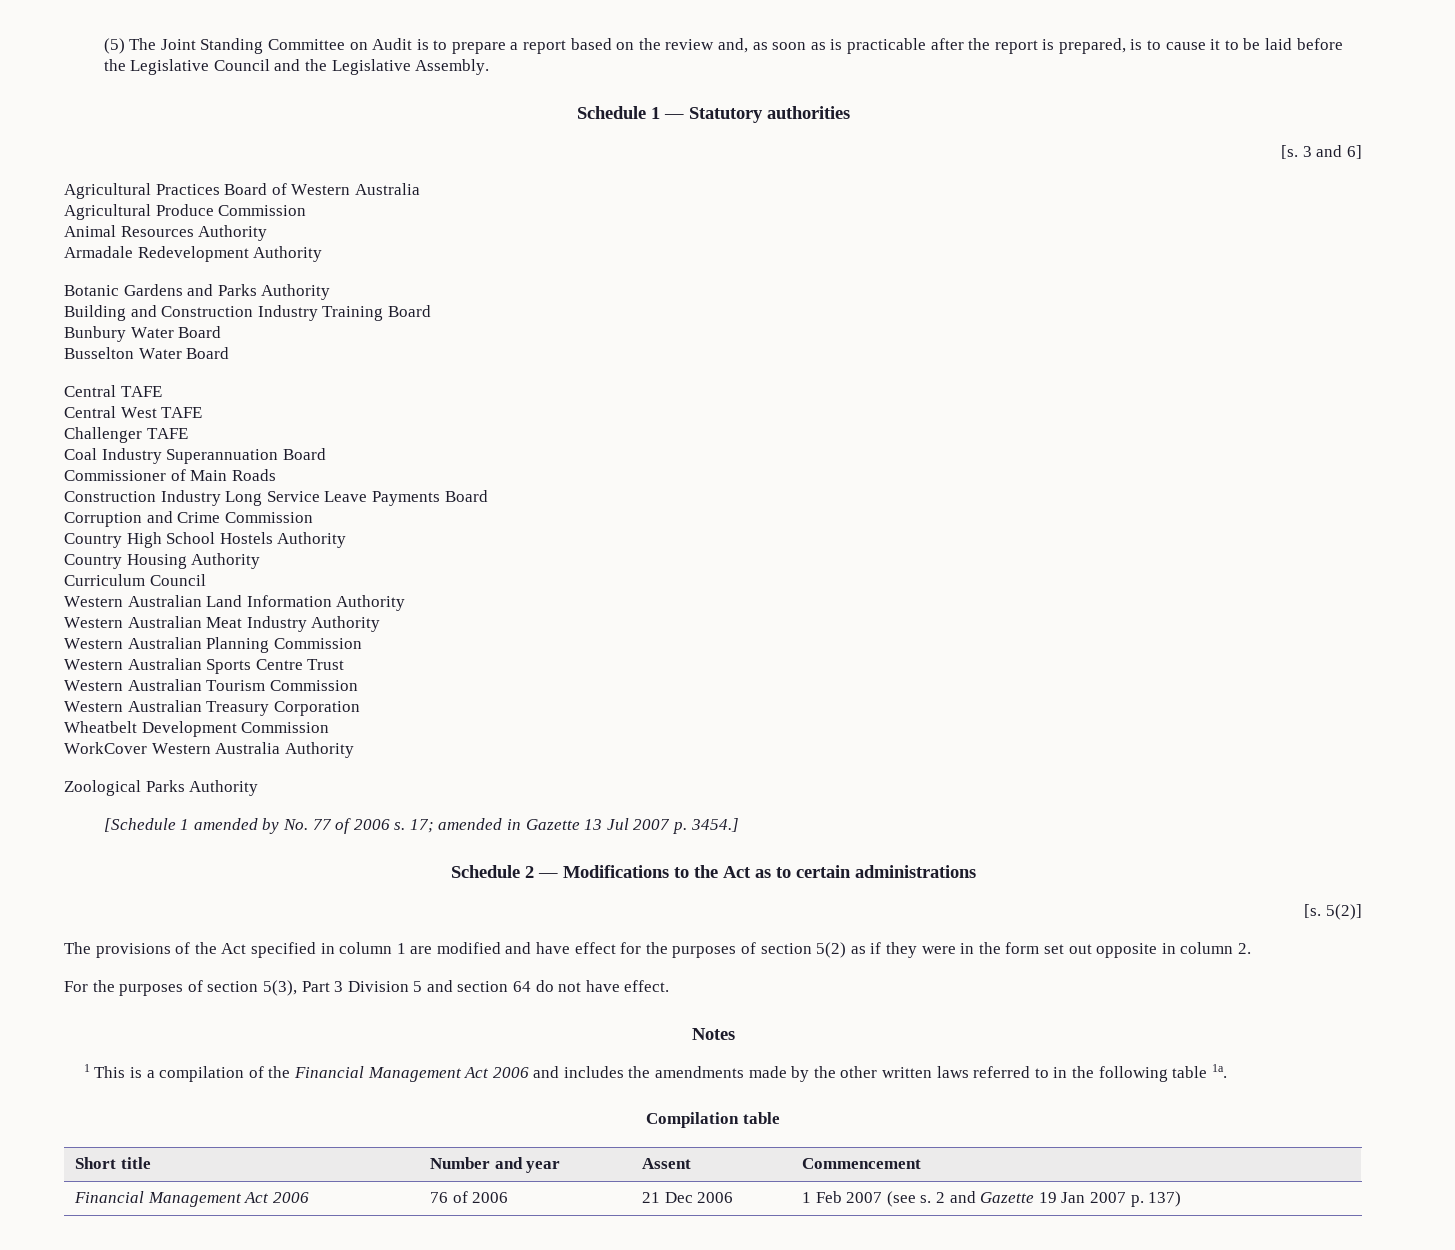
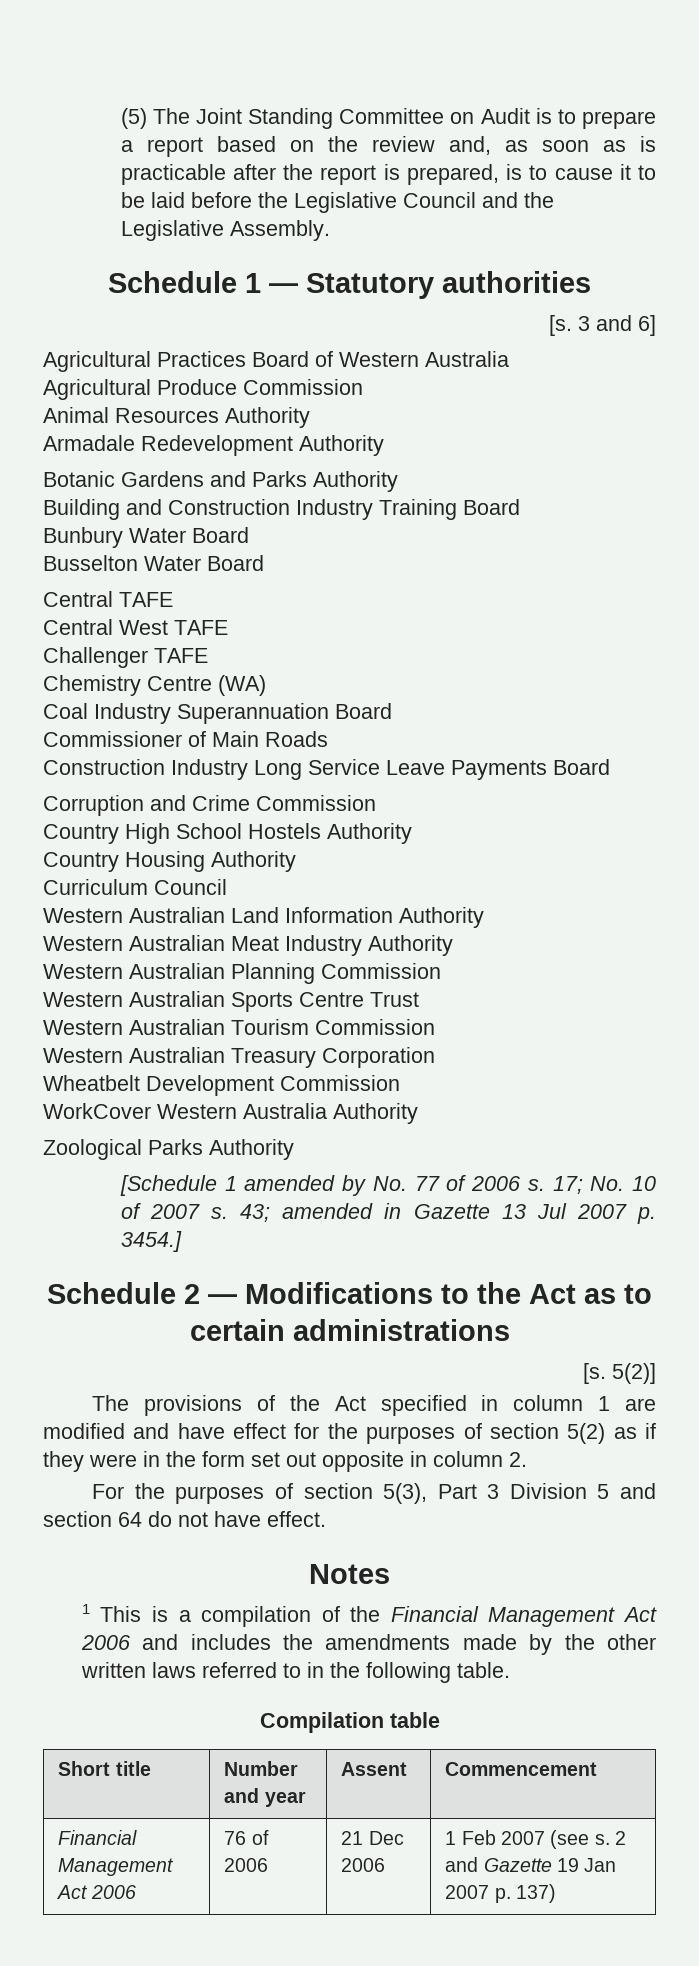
+ Chemistry Centre (WA)
- 17; amended in Gazette 13 Jul 2007 p. 3454.]
+ 17; No. 10 of 2007 s. 43; amended in Gazette 13 Jul 2007 p. 3454.]
- 1 This is a compilation of the Financial Management Act 2006 and includes the amendments made by the other written laws referred to in the following table 1a.
+ 1 This is a compilation of the Financial Management Act 2006 and includes the amendments made by the other written laws referred to in the following table.

